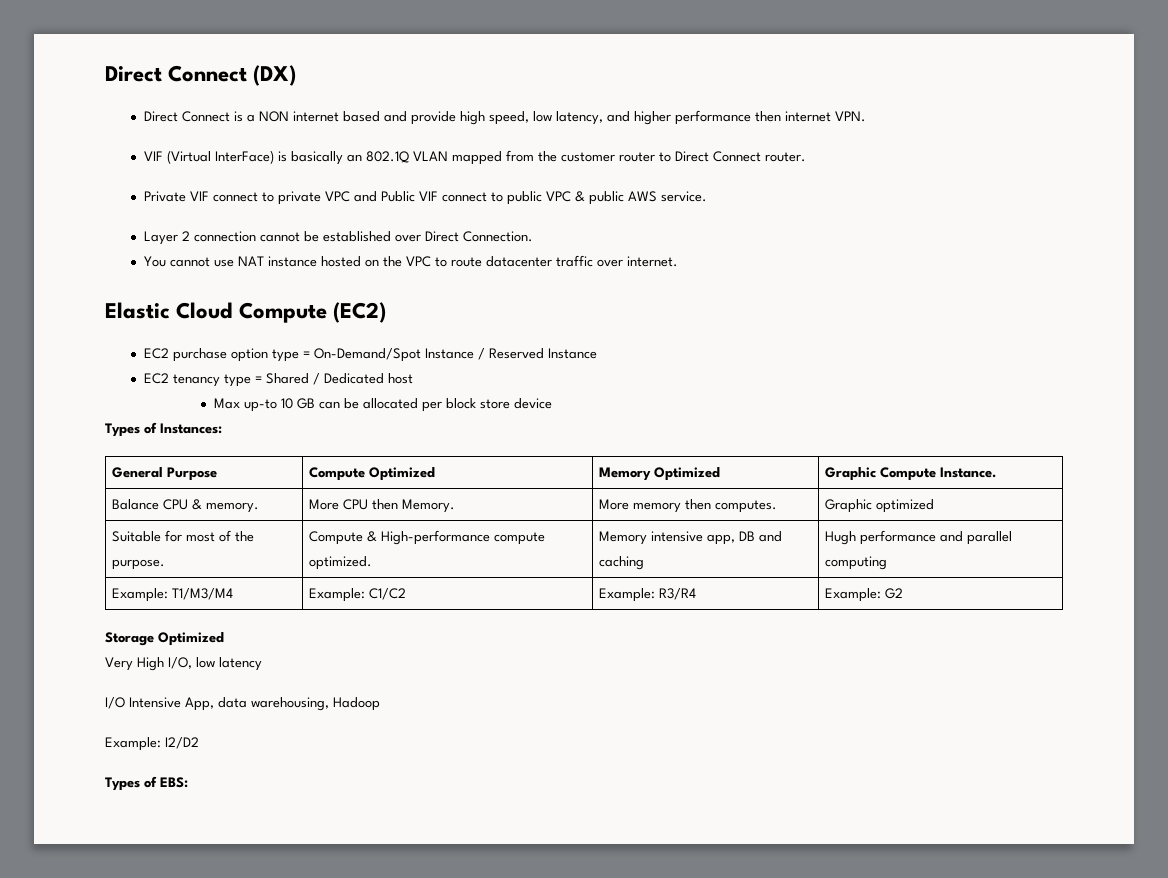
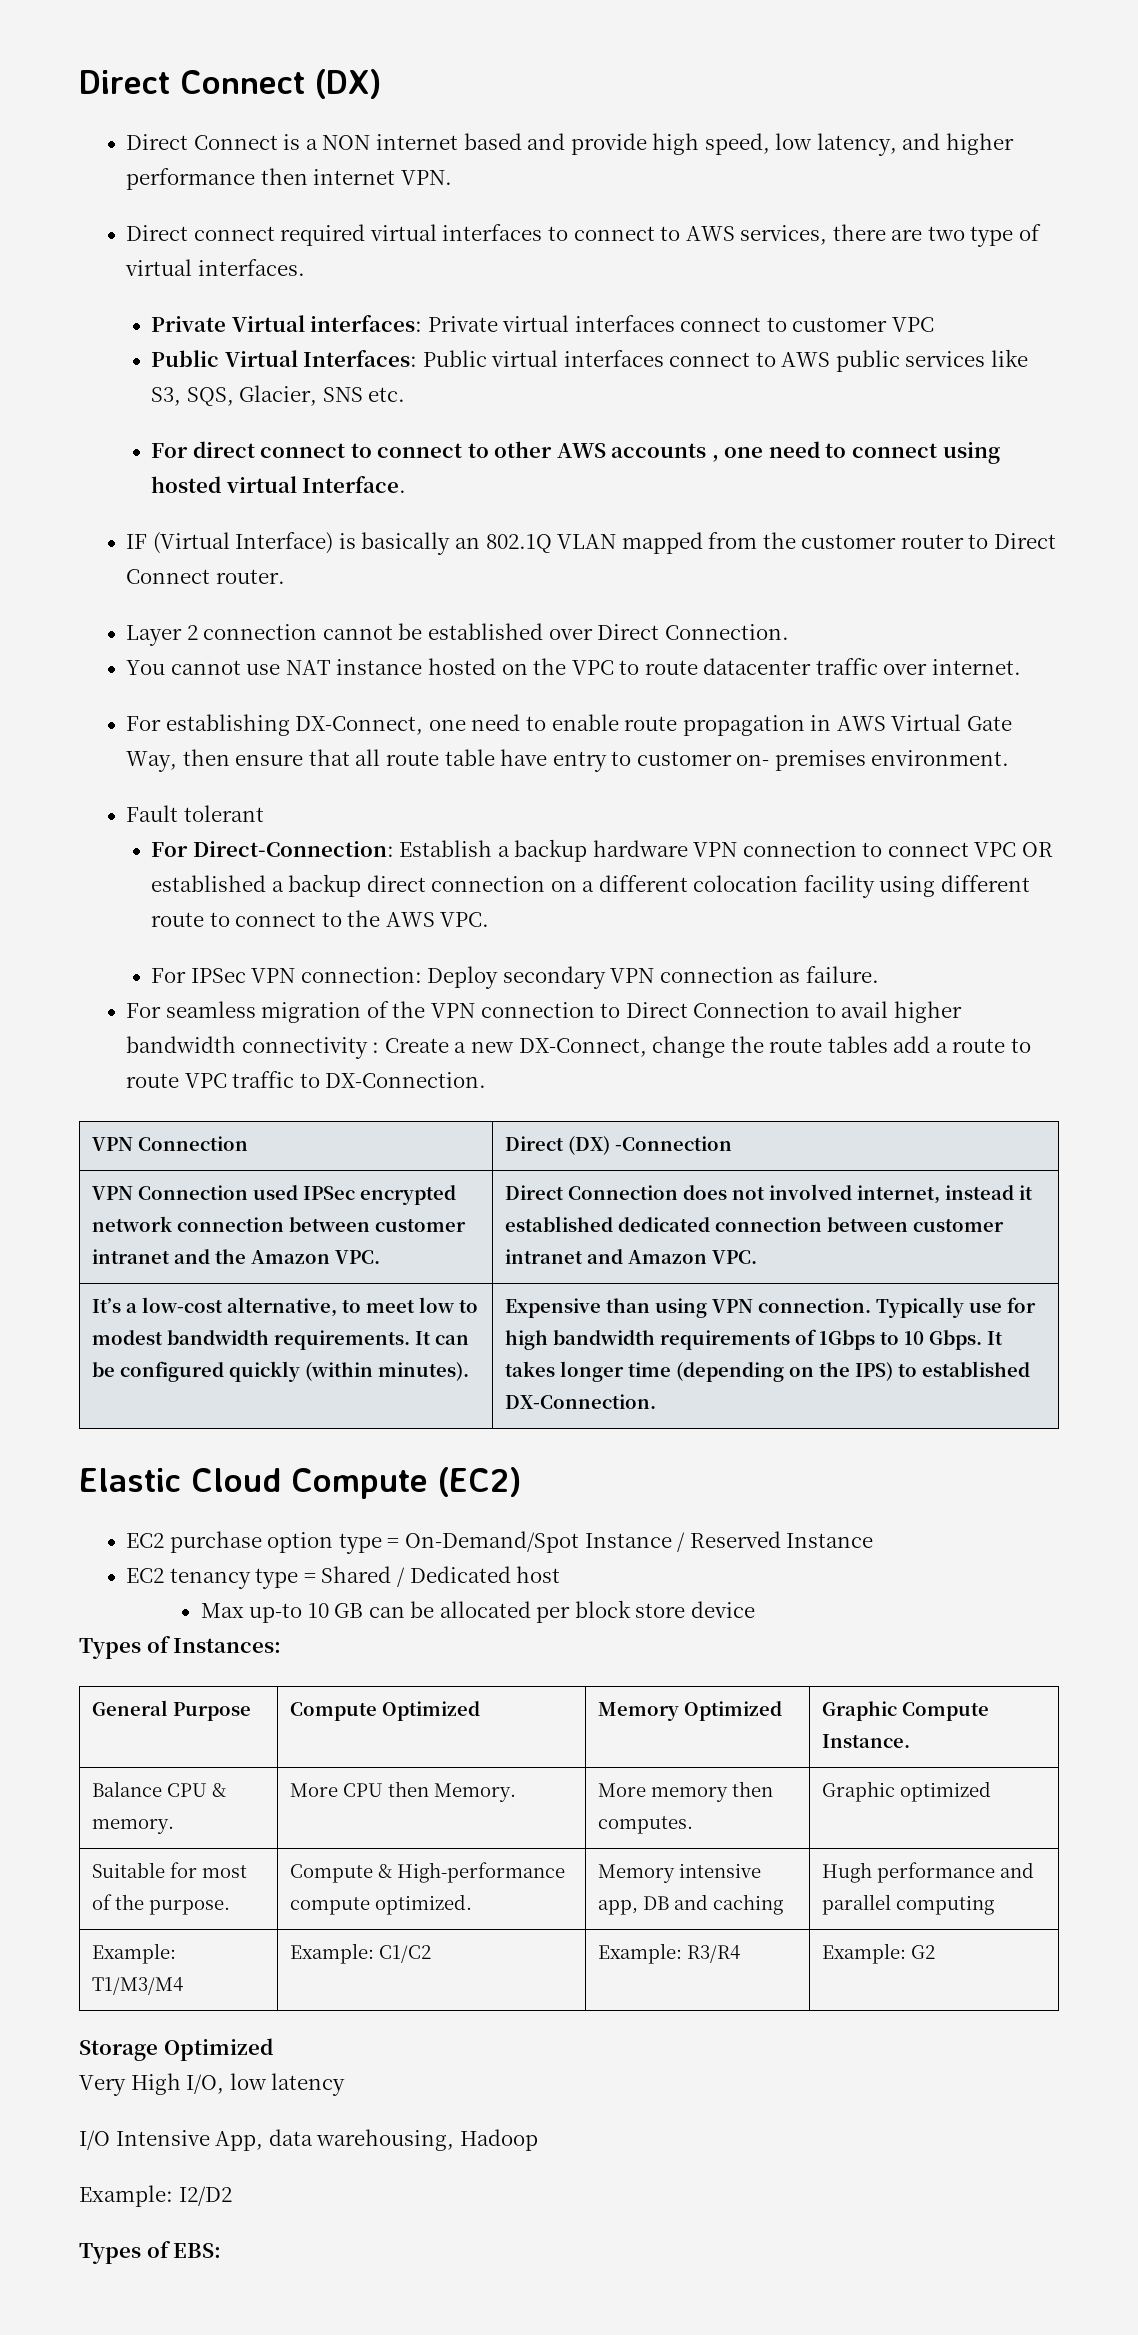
- VIF (Virtual InterFace) is basically an 802.1Q VLAN mapped from the customer router to Direct Connect router.
+ Direct connect required virtual interfaces to connect to AWS services, there are two type of virtual interfaces.
+ Private Virtual interfaces: Private virtual interfaces connect to customer VPC
+ Public Virtual Interfaces: Public virtual interfaces connect to AWS public services like S3, SQS, Glacier, SNS etc.
+ For direct connect to connect to other AWS accounts , one need to connect using hosted virtual Interface.
+ IF (Virtual Interface) is basically an 802.1Q VLAN mapped from the customer router to Direct Connect router.
- Private VIF connect to private VPC and Public VIF connect to public VPC & public AWS service.
+ For establishing DX-Connect, one need to enable route propagation in AWS Virtual Gate Way, then ensure that all route table have entry to customer on- premises environment.
+ Fault tolerant
+ For Direct-Connection: Establish a backup hardware VPN connection to connect VPC OR established a backup direct connection on a different colocation facility using different route to connect to the AWS VPC.
+ For IPSec VPN connection: Deploy secondary VPN connection as failure.
+ For seamless migration of the VPN connection to Direct Connection to avail higher bandwidth connectivity : Create a new DX-Connect, change the route tables add a route to route VPC traffic to DX-Connection.
+ VPN Connection | Direct (DX) -Connection
+ VPN Connection used IPSec encrypted network connection between customer intranet and the Amazon VPC. | Direct Connection does not involved internet, instead it established dedicated connection between customer intranet and Amazon VPC.
+ It’s a low-cost alternative, to meet low to modest bandwidth requirements. It can be configured quickly (within minutes). | Expensive than using VPN connection. Typically use for high bandwidth requirements of 1Gbps to 10 Gbps. It takes longer time (depending on the IPS) to established DX-Connection.

